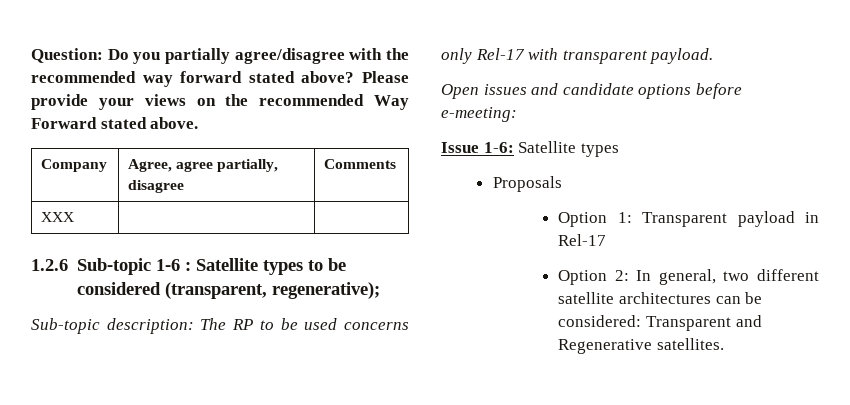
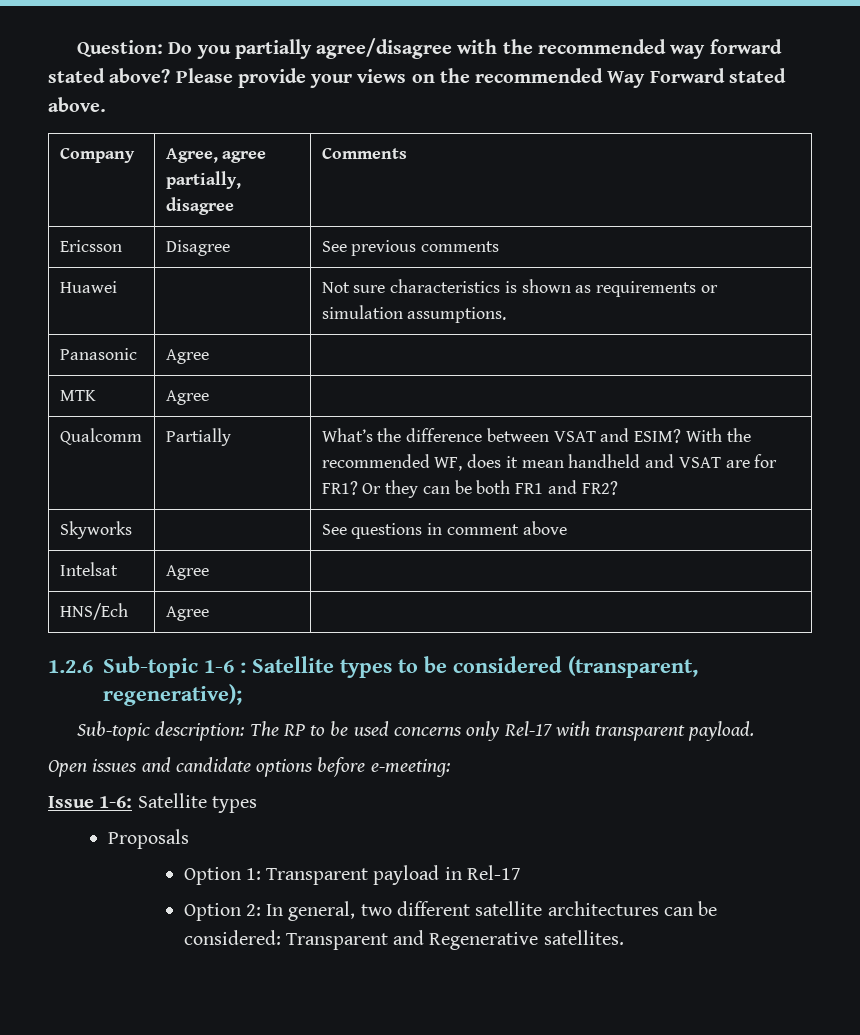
- XXX | |
+ Ericsson | Disagree | See previous comments
+ Huawei | | Not sure characteristics is shown as requirements or simulation assumptions.
+ Panasonic | Agree |
+ MTK | Agree |
+ Qualcomm | Partially | What’s the difference between VSAT and ESIM? With the recommended WF, does it mean handheld and VSAT are for FR1? Or they can be both FR1 and FR2?
+ Skyworks | | See questions in comment above
+ Intelsat | Agree |
+ HNS/Ech | Agree |

